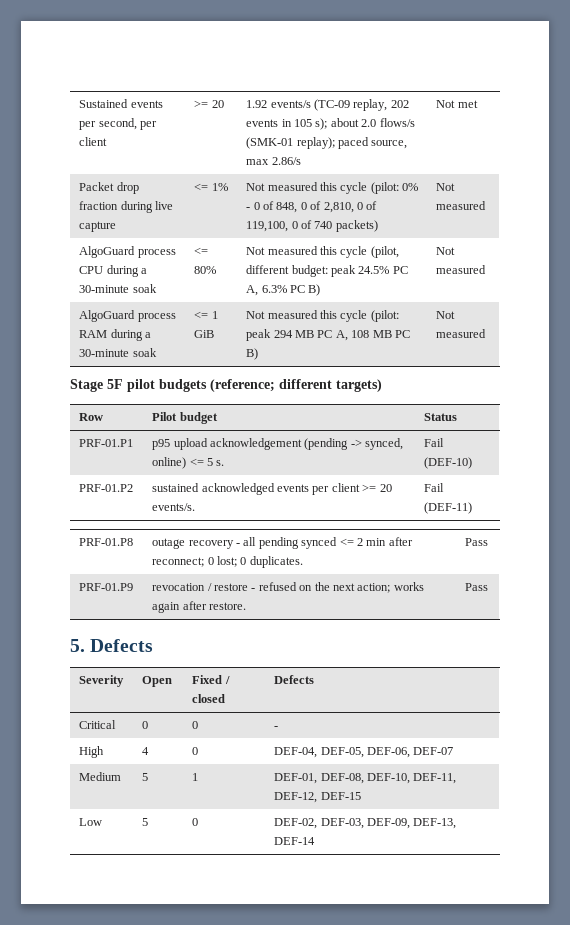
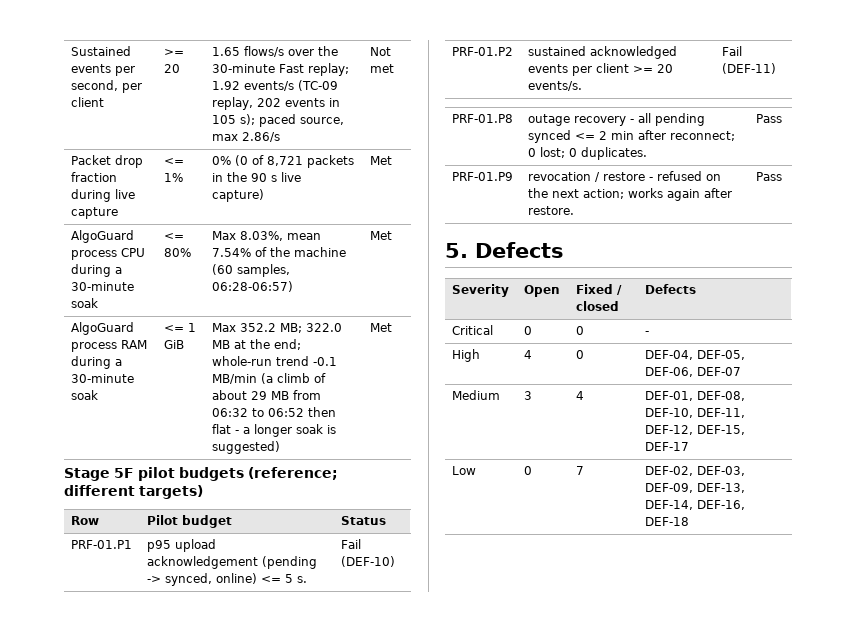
- Sustained events per second, per client | >= 20 | 1.92 events/s (TC-09 replay, 202 events in 105 s); about 2.0 flows/s (SMK-01 replay); paced source, max 2.86/s | Not met
+ Sustained events per second, per client | >= 20 | 1.65 flows/s over the 30-minute Fast replay; 1.92 events/s (TC-09 replay, 202 events in 105 s); paced source, max 2.86/s | Not met
- Packet drop fraction during live capture | <= 1% | Not measured this cycle (pilot: 0% - 0 of 848, 0 of 2,810, 0 of 119,100, 0 of 740 packets) | Not measured
+ Packet drop fraction during live capture | <= 1% | 0% (0 of 8,721 packets in the 90 s live capture) | Met
- AlgoGuard process CPU during a 30-minute soak | <= 80% | Not measured this cycle (pilot, different budget: peak 24.5% PC A, 6.3% PC B) | Not measured
+ AlgoGuard process CPU during a 30-minute soak | <= 80% | Max 8.03%, mean 7.54% of the machine (60 samples, 06:28-06:57) | Met
- Not measured this cycle (pilot: peak 294 MB PC A, 108 MB PC B) | Not measured
+ Max 352.2 MB; 322.0 MB at the end; whole-run trend -0.1 MB/min (a climb of about 29 MB from 06:32 to 06:52 then flat - a longer soak is suggested) | Met
- Medium | 5 | 1 | DEF-01, DEF-08, DEF-10, DEF-11, DEF-12, DEF-15
+ Medium | 3 | 4 | DEF-01, DEF-08, DEF-10, DEF-11, DEF-12, DEF-15, DEF-17
- Low | 5 | 0 | DEF-02, DEF-03, DEF-09, DEF-13, DEF-14
+ Low | 0 | 7 | DEF-02, DEF-03, DEF-09, DEF-13, DEF-14, DEF-16, DEF-18

